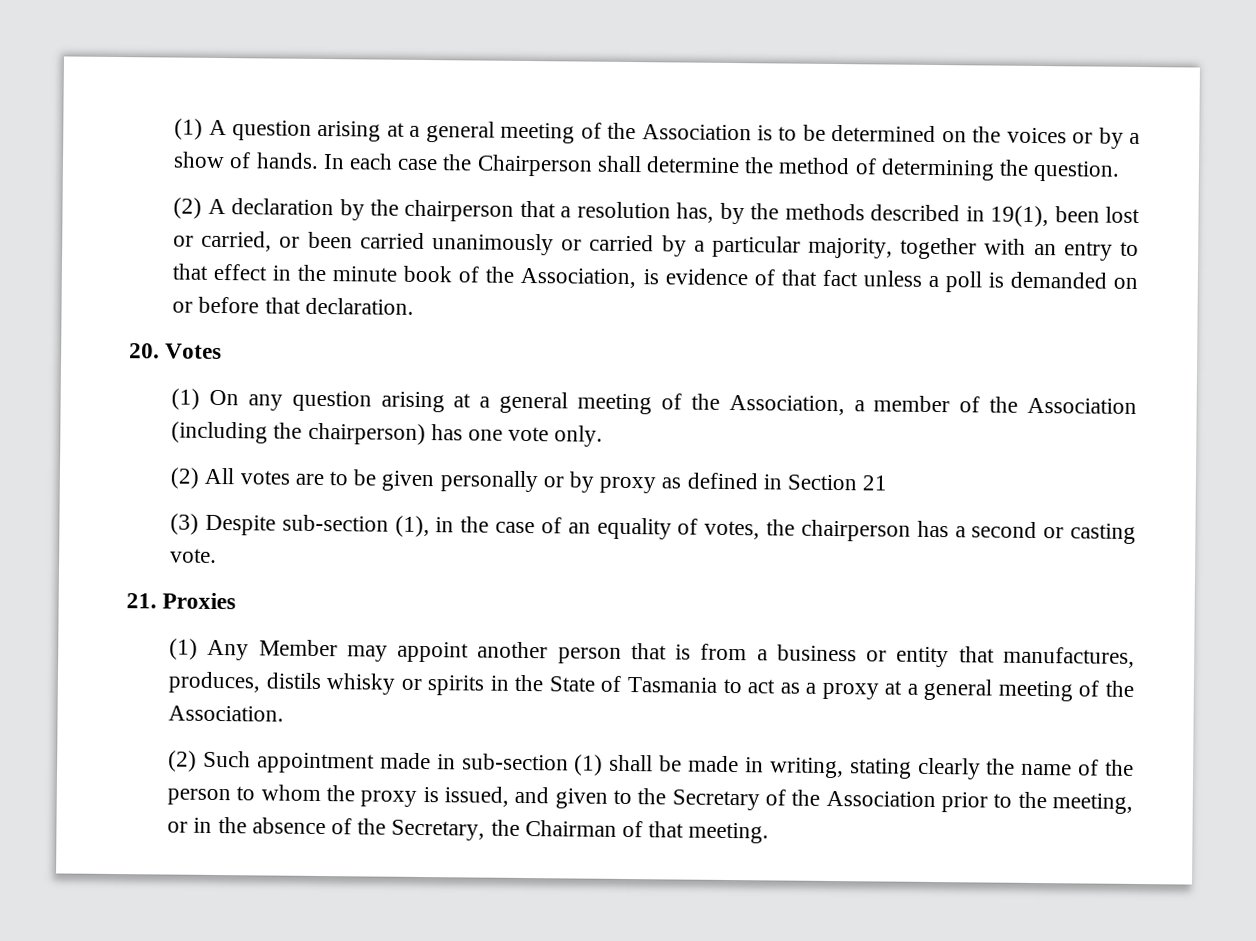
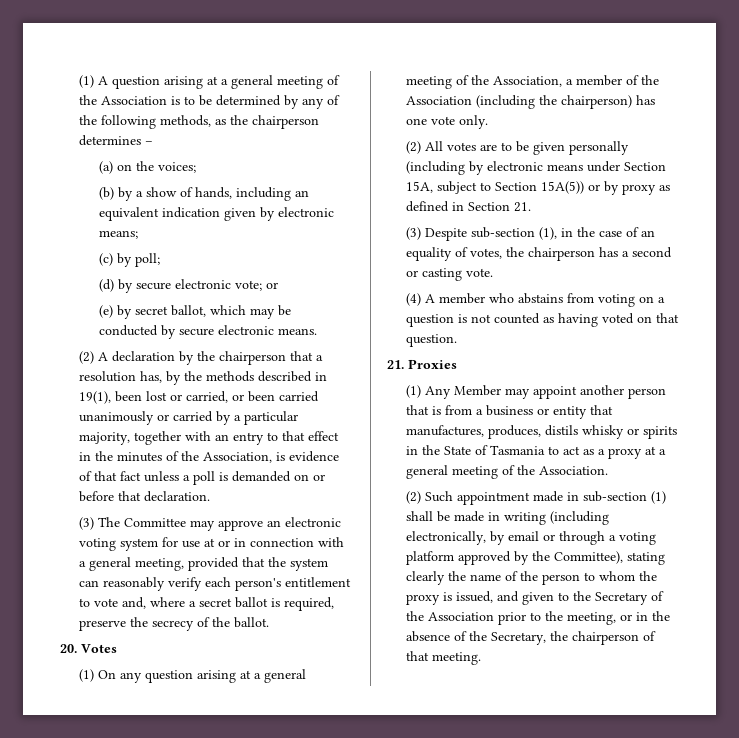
- (1) A question arising at a general meeting of the Association is to be determined on the voices or by a show of hands. In each case the Chairperson shall determine the method of determining the question.
+ (1) A question arising at a general meeting of the Association is to be determined by any of the following methods, as the chairperson determines –
+ (a) on the voices;
+ (b) by a show of hands, including an equivalent indication given by electronic means;
+ (c) by poll;
+ (d) by secure electronic vote; or
+ (e) by secret ballot, which may be conducted by secure electronic means.
- (2) A declaration by the chairperson that a resolution has, by the methods described in 19(1), been lost or carried, or been carried unanimously or carried by a particular majority, together with an entry to that effect in the minute book of the Association, is evidence of that fact unless a poll is demanded on or before that declaration.
+ (2) A declaration by the chairperson that a resolution has, by the methods described in 19(1), been lost or carried, or been carried unanimously or carried by a particular majority, together with an entry to that effect in the minutes of the Association, is evidence of that fact unless a poll is demanded on or before that declaration.
+ (3) The Committee may approve an electronic voting system for use at or in connection with a general meeting, provided that the system can reasonably verify each person's entitlement to vote and, where a secret ballot is required, preserve the secrecy of the ballot.
- (2) All votes are to be given personally or by proxy as defined in Section 21
+ (2) All votes are to be given personally (including by electronic means under Section 15A, subject to Section 15A(5)) or by proxy as defined in Section 21.
+ (4) A member who abstains from voting on a question is not counted as having voted on that question.
- (2) Such appointment made in sub-section (1) shall be made in writing, stating clearly the name of the person to whom the proxy is issued, and given to the Secretary of the Association prior to the meeting, or in the absence of the Secretary, the Chairman of that meeting.
+ (2) Such appointment made in sub-section (1) shall be made in writing (including electronically, by email or through a voting platform approved by the Committee), stating clearly the name of the person to whom the proxy is issued, and given to the Secretary of the Association prior to the meeting, or in the absence of the Secretary, the chairperson of that meeting.

